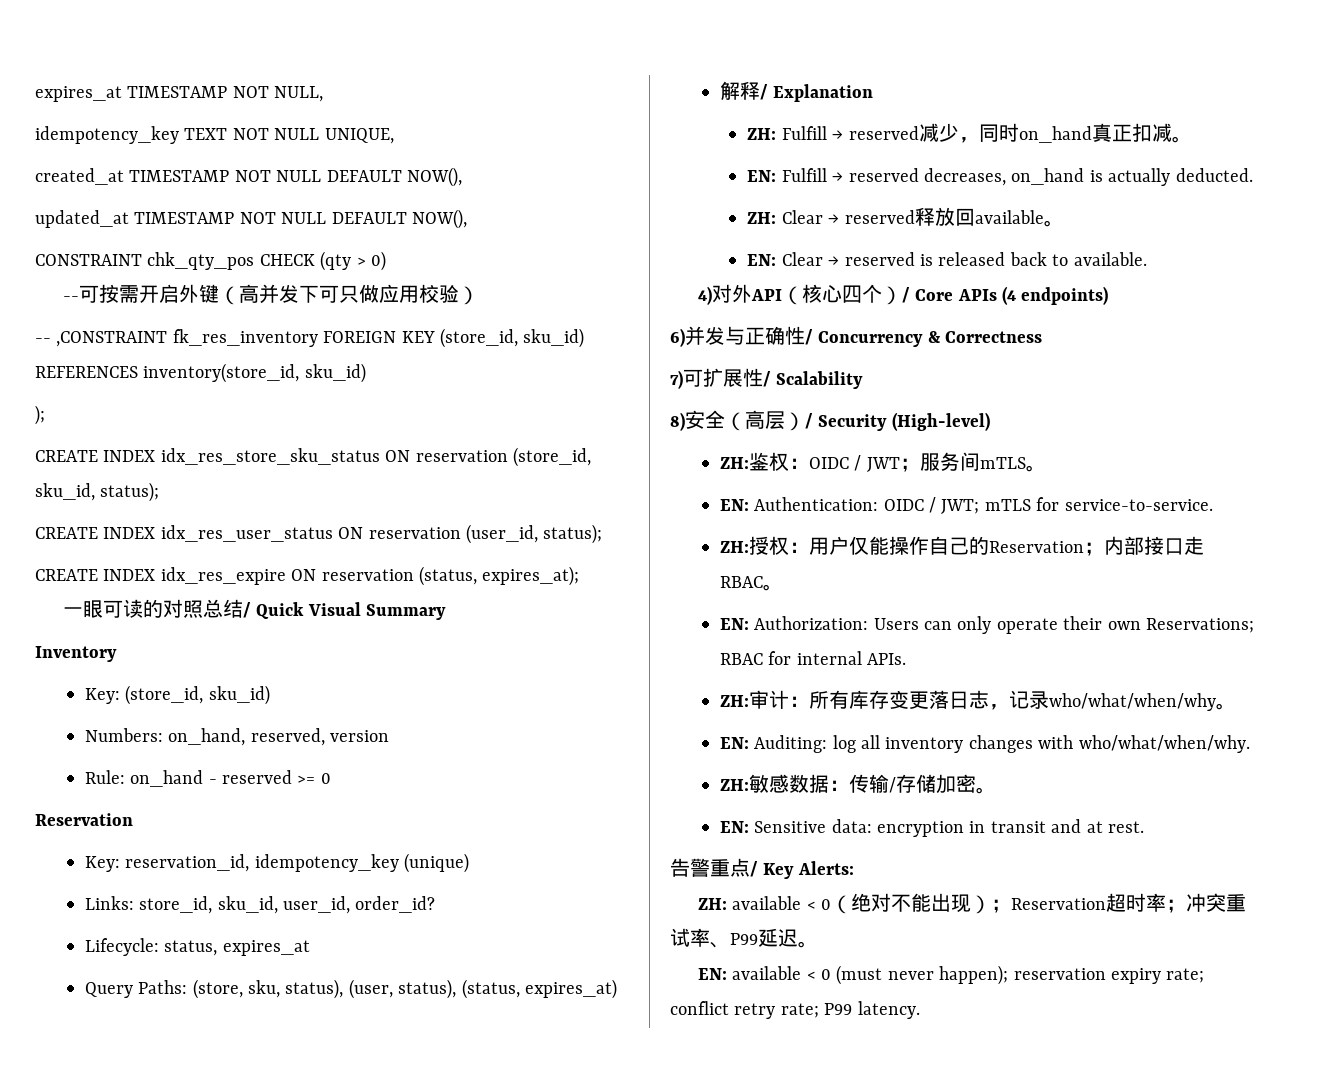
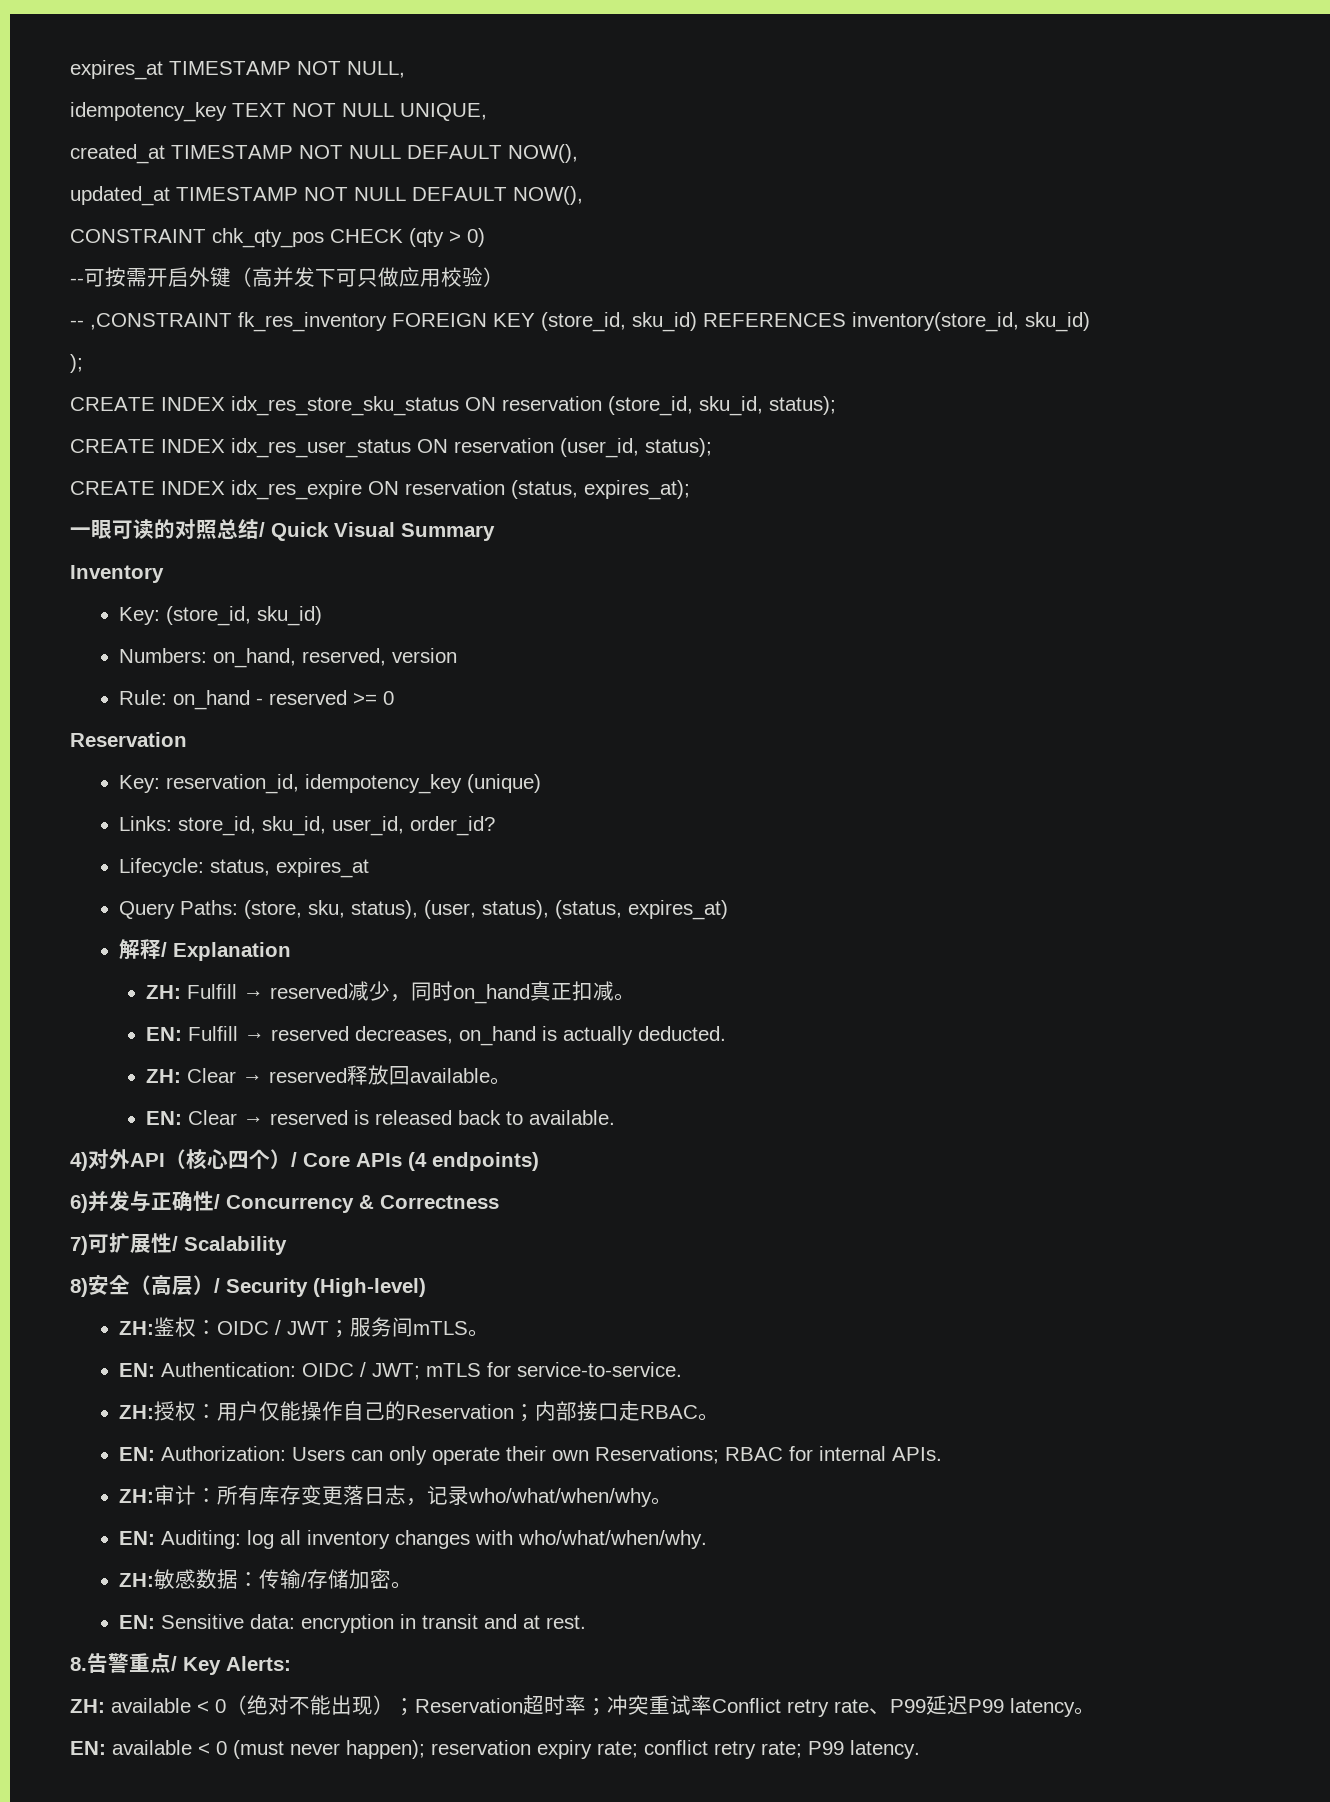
- 告警重点/ Key Alerts:
+ 8.告警重点/ Key Alerts:
- ZH: available < 0（绝对不能出现）；Reservation超时率；冲突重试率、P99延迟。
+ ZH: available < 0（绝对不能出现）；Reservation超时率；冲突重试率Conflict retry rate、P99延迟P99 latency。

